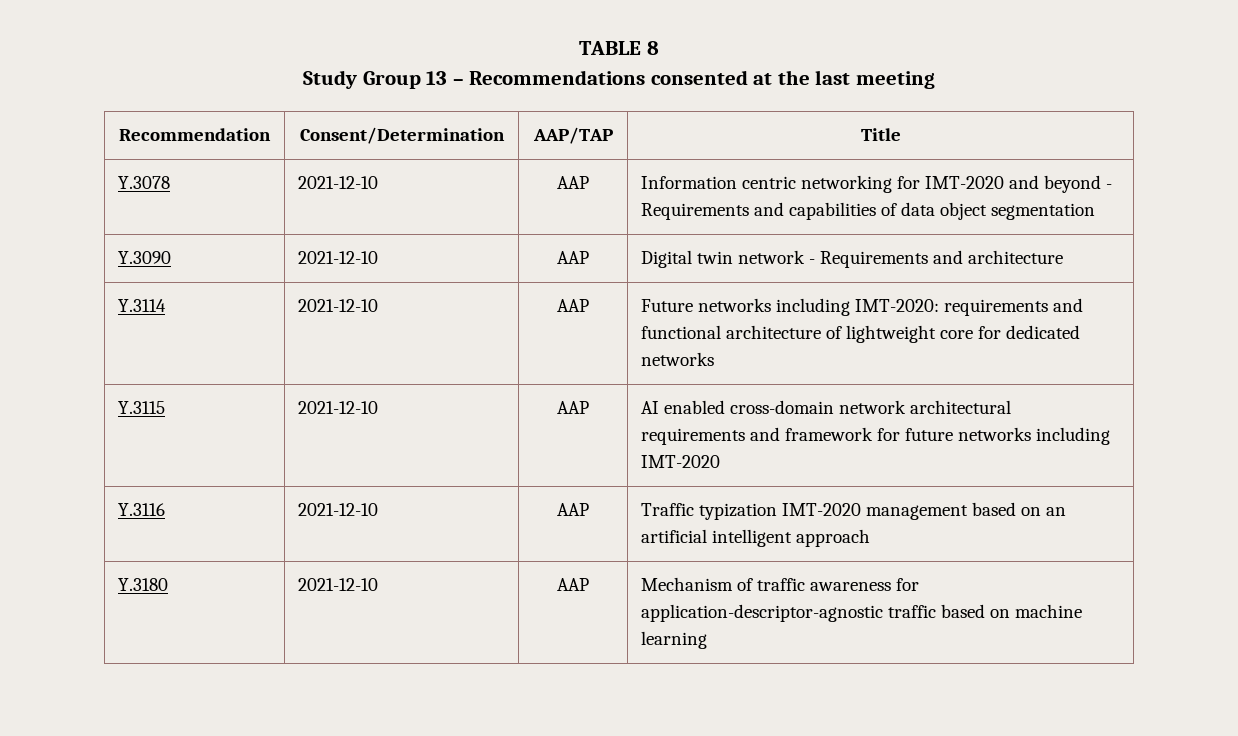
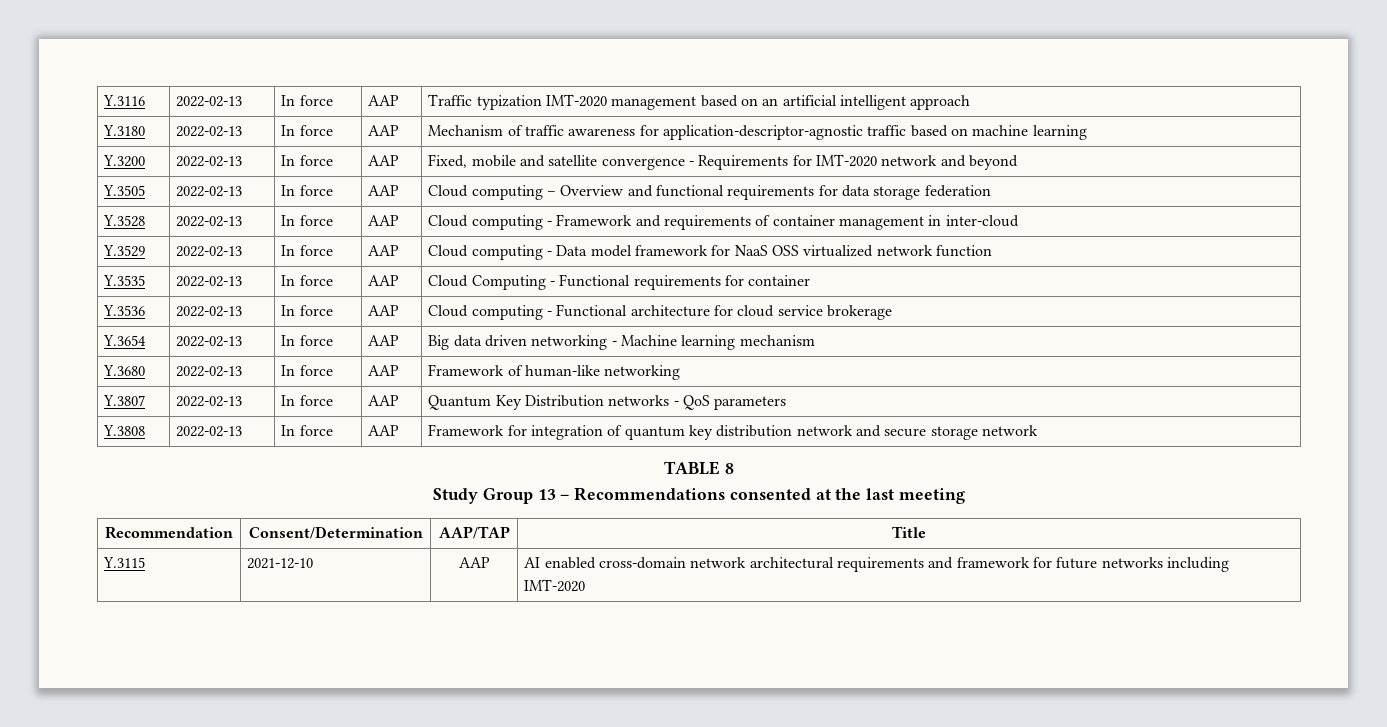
+ Y.3116 | 2022-02-13 | In force | AAP | Traffic typization IMT-2020 management based on an artificial intelligent approach
+ Y.3180 | 2022-02-13 | In force | AAP | Mechanism of traffic awareness for application-descriptor-agnostic traffic based on machine learning
+ Y.3200 | 2022-02-13 | In force | AAP | Fixed, mobile and satellite convergence - Requirements for IMT-2020 network and beyond
+ Y.3505 | 2022-02-13 | In force | AAP | Cloud computing – Overview and functional requirements for data storage federation
+ Y.3528 | 2022-02-13 | In force | AAP | Cloud computing - Framework and requirements of container management in inter-cloud
+ Y.3529 | 2022-02-13 | In force | AAP | Cloud computing - Data model framework for NaaS OSS virtualized network function
+ Y.3535 | 2022-02-13 | In force | AAP | Cloud Computing - Functional requirements for container
+ Y.3536 | 2022-02-13 | In force | AAP | Cloud computing - Functional architecture for cloud service brokerage
+ Y.3654 | 2022-02-13 | In force | AAP | Big data driven networking - Machine learning mechanism
+ Y.3680 | 2022-02-13 | In force | AAP | Framework of human-like networking
+ Y.3807 | 2022-02-13 | In force | AAP | Quantum Key Distribution networks - QoS parameters
+ Y.3808 | 2022-02-13 | In force | AAP | Framework for integration of quantum key distribution network and secure storage network
- Y.3078 | 2021-12-10 | AAP | Information centric networking for IMT-2020 and beyond - Requirements and capabilities of data object segmentation
- Y.3090 | 2021-12-10 | AAP | Digital twin network - Requirements and architecture
- Y.3114 | 2021-12-10 | AAP | Future networks including IMT-2020: requirements and functional architecture of lightweight core for dedicated networks
- Y.3116 | 2021-12-10 | AAP | Traffic typization IMT-2020 management based on an artificial intelligent approach
- Y.3180 | 2021-12-10 | AAP | Mechanism of traffic awareness for application-descriptor-agnostic traffic based on machine learning

